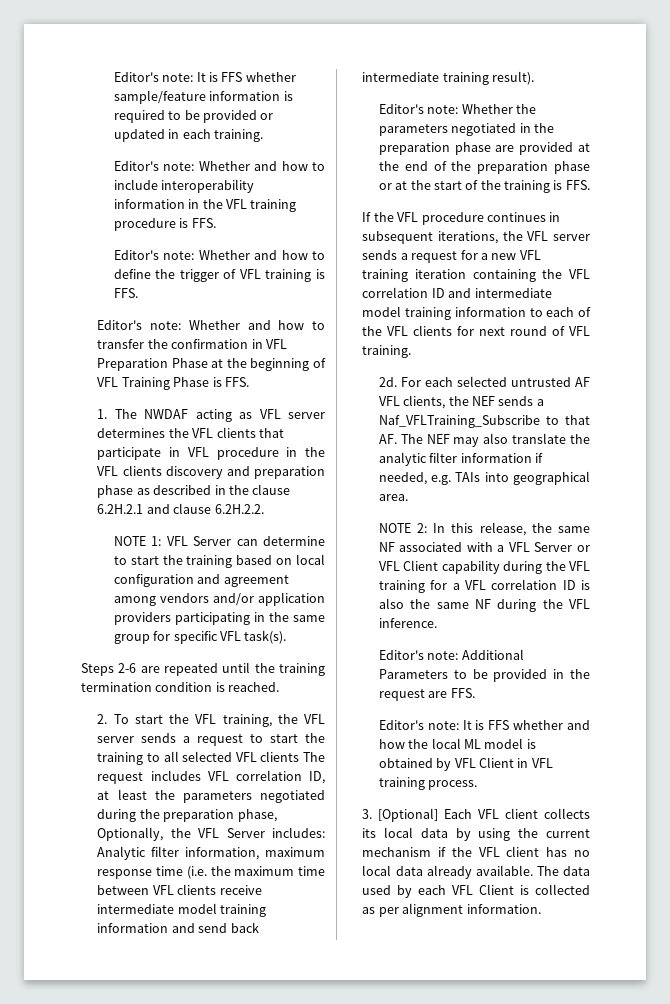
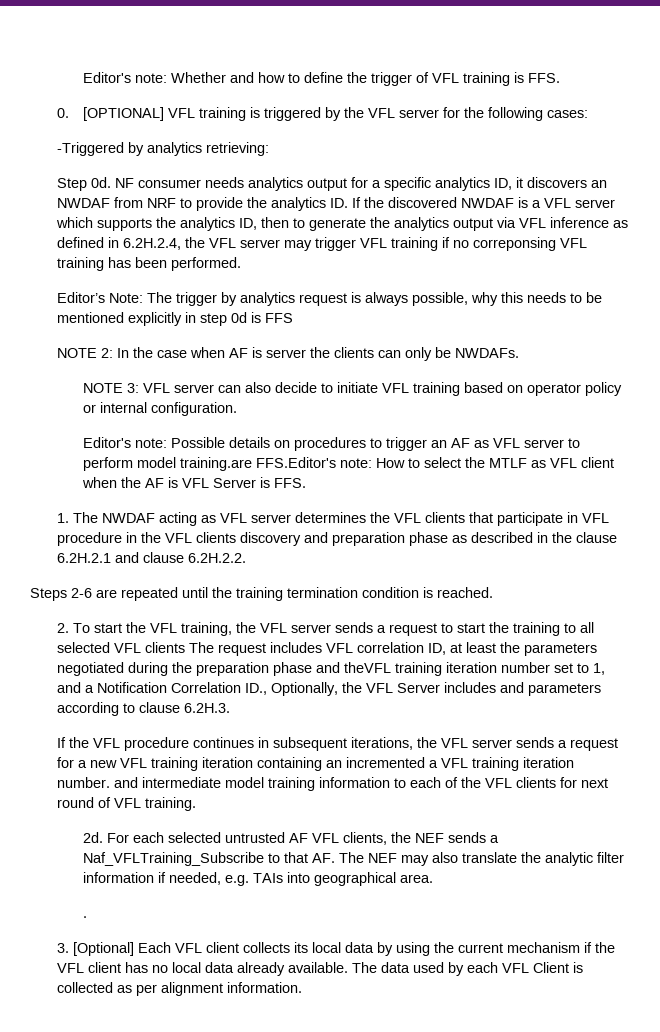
- Editor's note: It is FFS whether sample/feature information is required to be provided or updated in each training.
- Editor's note: Whether and how to include interoperability information in the VFL training procedure is FFS.
- Editor's note: Whether and how to transfer the confirmation in VFL Preparation Phase at the beginning of VFL Training Phase is FFS.
+ 0. [OPTIONAL] VFL training is triggered by the VFL server for the following cases:
+ -Triggered by analytics retrieving:
+ Step 0d. NF consumer needs analytics output for a specific analytics ID, it discovers an NWDAF from NRF to provide the analytics ID. If the discovered NWDAF is a VFL server which supports the analytics ID, then to generate the analytics output via VFL inference as defined in 6.2H.2.4, the VFL server may trigger VFL training if no correponsing VFL training has been performed.
+ Editor’s Note: The trigger by analytics request is always possible, why this needs to be mentioned explicitly in step 0d is FFS
+ NOTE 2: In the case when AF is server the clients can only be NWDAFs.
+ NOTE 3: VFL server can also decide to initiate VFL training based on operator policy or internal configuration.
+ Editor's note: Possible details on procedures to trigger an AF as VFL server to perform model training.are FFS.Editor's note: How to select the MTLF as VFL client when the AF is VFL Server is FFS.
- NOTE 1: VFL Server can determine to start the training based on local configuration and agreement among vendors and/or application providers participating in the same group for specific VFL task(s).
- 2. To start the VFL training, the VFL server sends a request to start the training to all selected VFL clients The request includes VFL correlation ID, at least the parameters negotiated during the preparation phase, Optionally, the VFL Server includes: Analytic filter information, maximum response time (i.e. the maximum time between VFL clients receive intermediate model training information and send back intermediate training result).
- Editor's note: Whether the parameters negotiated in the preparation phase are provided at the end of the preparation phase or at the start of the training is FFS.
+ 2. To start the VFL training, the VFL server sends a request to start the training to all selected VFL clients The request includes VFL correlation ID, at least the parameters negotiated during the preparation phase and theVFL training iteration number set to 1, and a Notification Correlation ID., Optionally, the VFL Server includes and parameters according to clause 6.2H.3.
- If the VFL procedure continues in subsequent iterations, the VFL server sends a request for a new VFL training iteration containing the VFL correlation ID and intermediate model training information to each of the VFL clients for next round of VFL training.
+ If the VFL procedure continues in subsequent iterations, the VFL server sends a request for a new VFL training iteration containing an incremented a VFL training iteration number. and intermediate model training information to each of the VFL clients for next round of VFL training.
- NOTE 2: In this release, the same NF associated with a VFL Server or VFL Client capability during the VFL training for a VFL correlation ID is also the same NF during the VFL inference.
- Editor's note: Additional Parameters to be provided in the request are FFS.
- Editor's note: It is FFS whether and how the local ML model is obtained by VFL Client in VFL training process.
+ .

